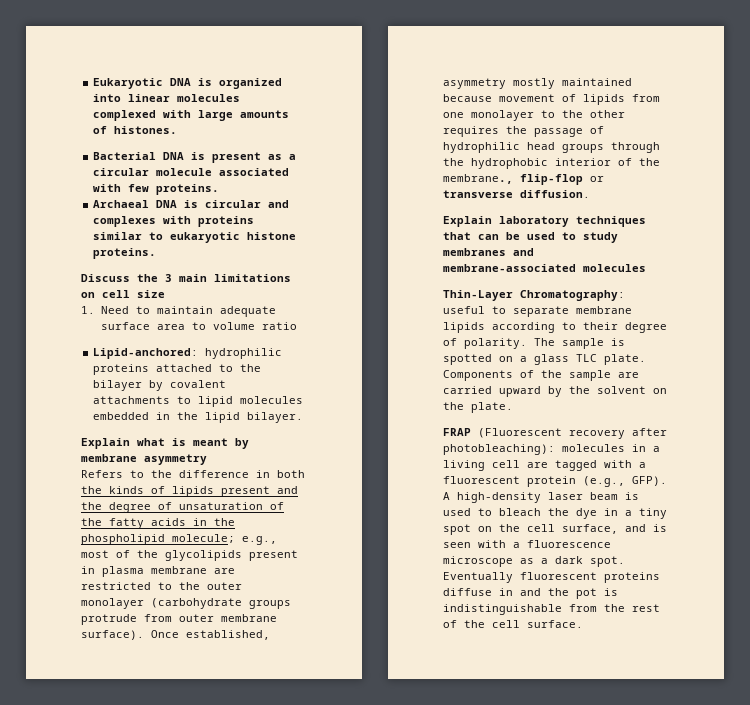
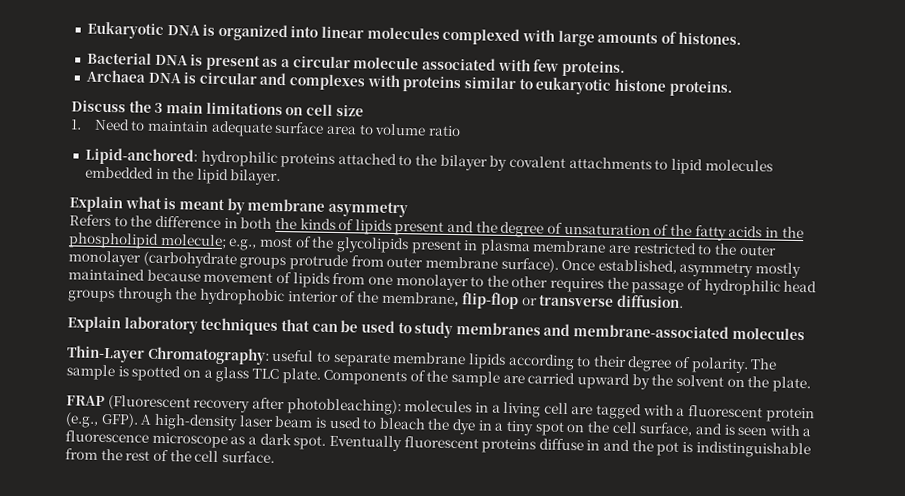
- Archaeal DNA is circular and complexes with proteins similar to eukaryotic histone proteins.
+ Archaea DNA is circular and complexes with proteins similar to eukaryotic histone proteins.
- Once established, asymmetry mostly maintained because movement of lipids from one monolayer to the other requires the passage of hydrophilic head groups through the hydrophobic interior of the membrane., flip-flop or transverse diffusion.
+ Once established, asymmetry mostly maintained because movement of lipids from one monolayer to the other requires the passage of hydrophilic head groups through the hydrophobic interior of the membrane, flip-flop or transverse diffusion.

